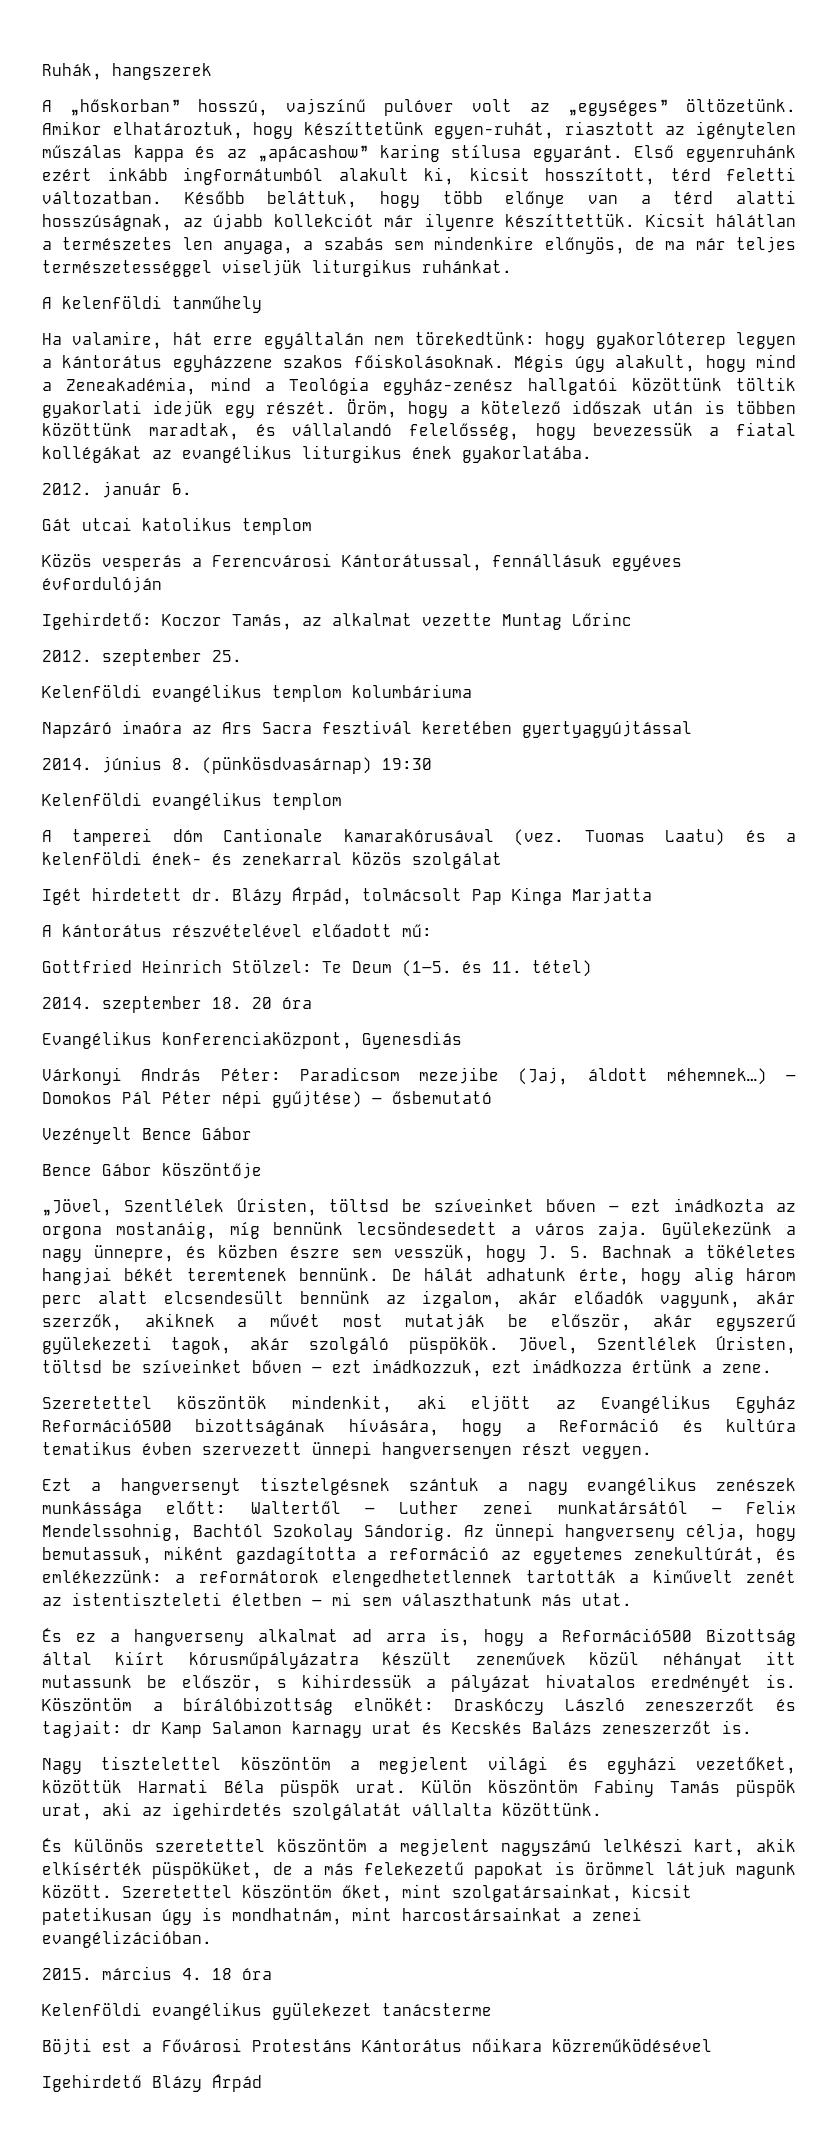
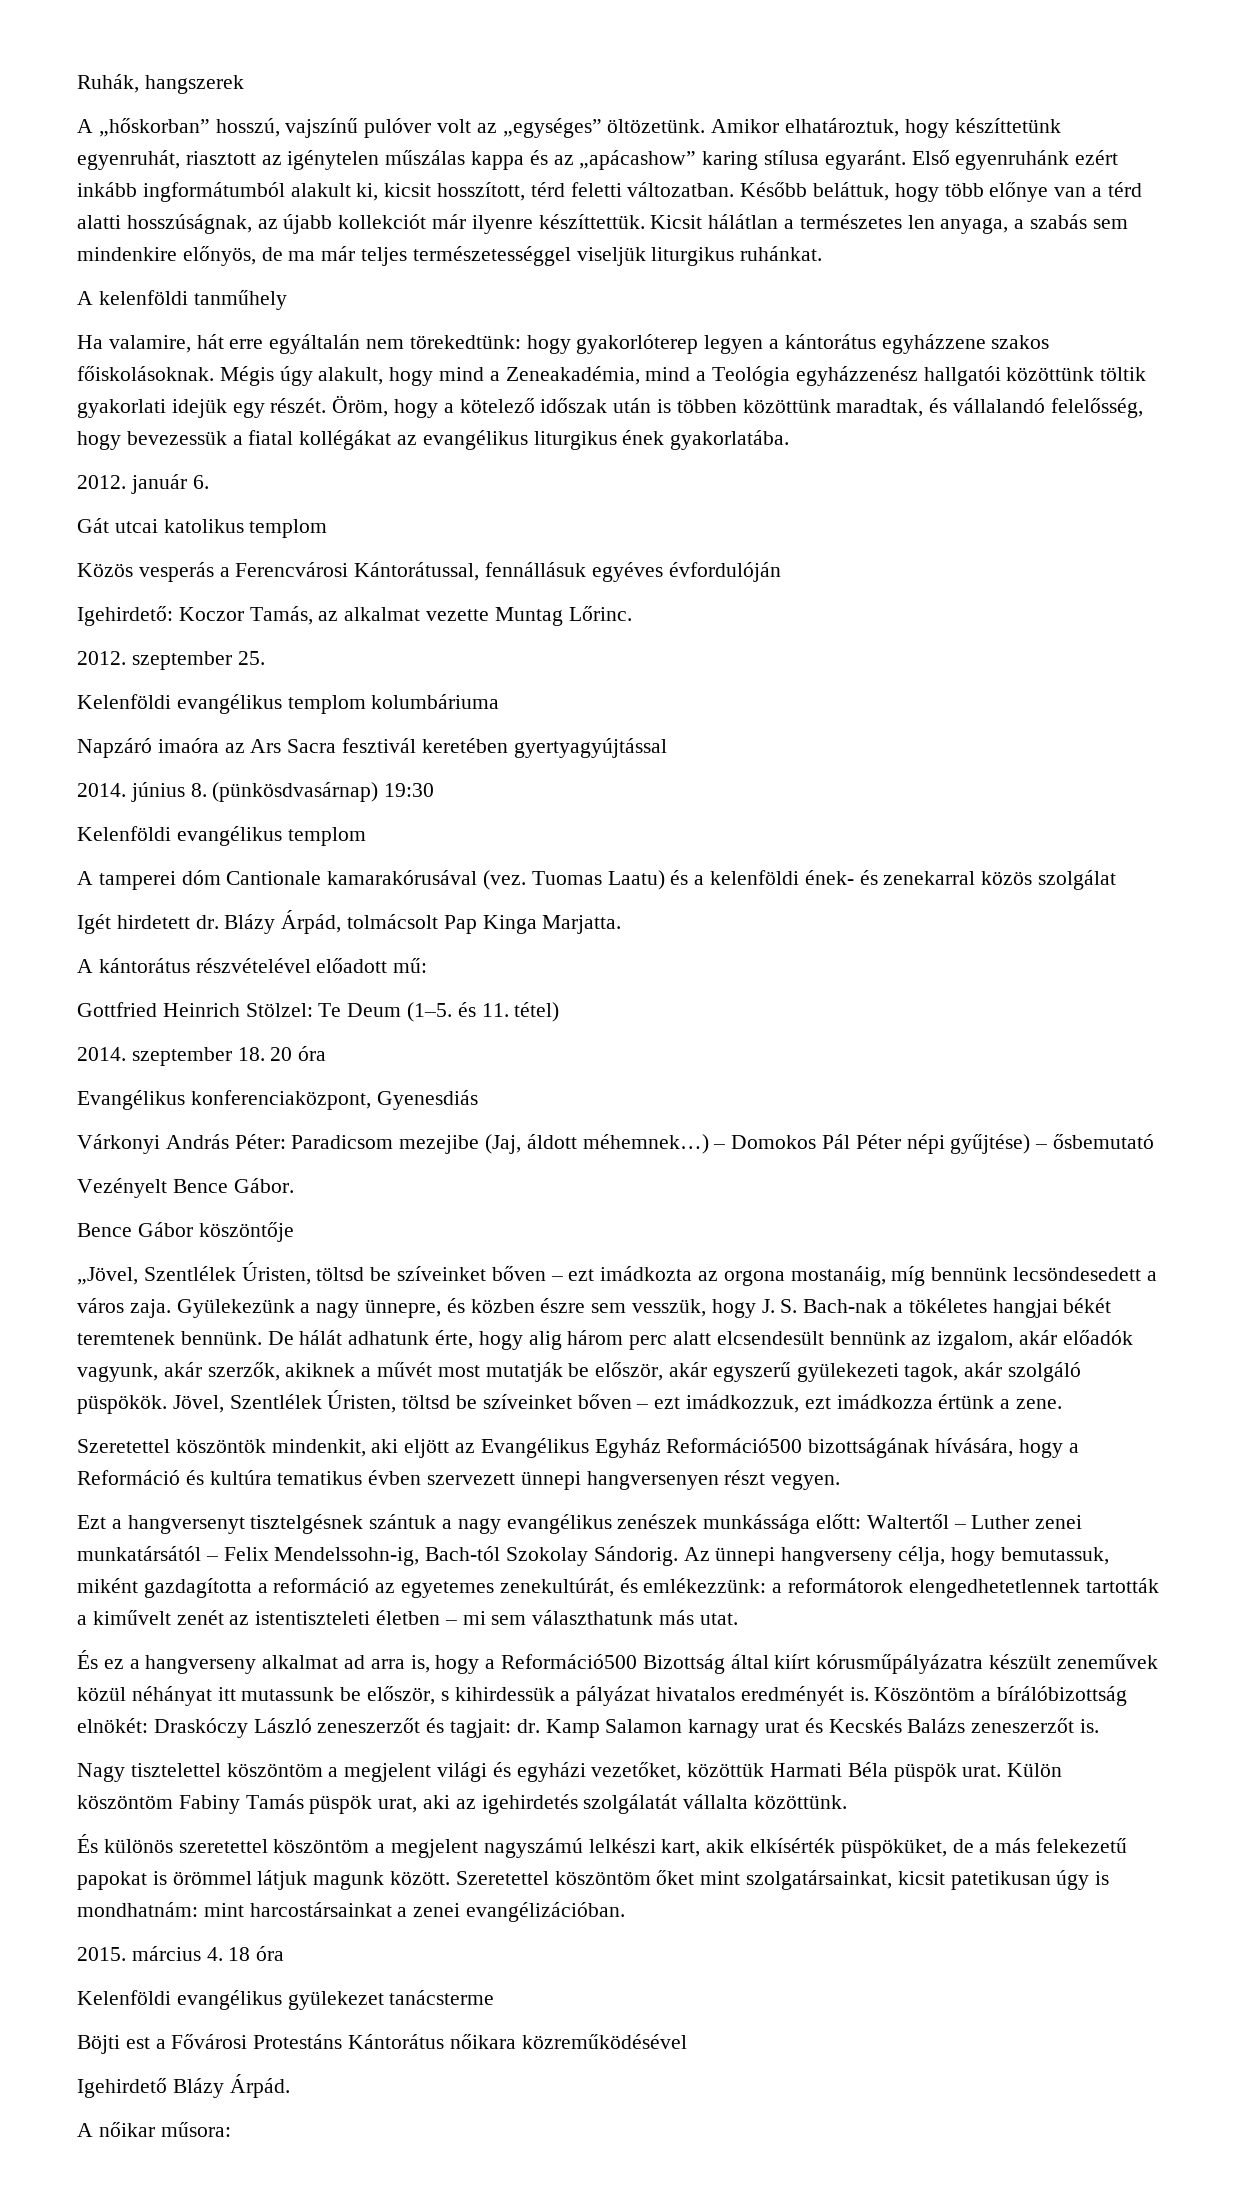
- Amikor elhatároztuk, hogy készíttetünk egyen-ruhát, riasztott az igénytelen műszálas kappa és az „apácashow” karing stílusa egyaránt.
+ Amikor elhatároztuk, hogy készíttetünk egyenruhát, riasztott az igénytelen műszálas kappa és az „apácashow” karing stílusa egyaránt.
- Mégis úgy alakult, hogy mind a Zeneakadémia, mind a Teológia egyház-zenész hallgatói közöttünk töltik gyakorlati idejük egy részét.
+ Mégis úgy alakult, hogy mind a Zeneakadémia, mind a Teológia egyházzenész hallgatói közöttünk töltik gyakorlati idejük egy részét.
- Igehirdető: Koczor Tamás, az alkalmat vezette Muntag Lőrinc
+ Igehirdető: Koczor Tamás, az alkalmat vezette Muntag Lőrinc.
- Blázy Árpád, tolmácsolt Pap Kinga Marjatta
+ Blázy Árpád, tolmácsolt Pap Kinga Marjatta.
- Vezényelt Bence Gábor
+ Vezényelt Bence Gábor.
- Gyülekezünk a nagy ünnepre, és közben észre sem vesszük, hogy J. S. Bachnak a tökéletes hangjai békét teremtenek bennünk.
+ Gyülekezünk a nagy ünnepre, és közben észre sem vesszük, hogy J. S. Bach-nak a tökéletes hangjai békét teremtenek bennünk.
- Ezt a hangversenyt tisztelgésnek szántuk a nagy evangélikus zenészek munkássága előtt: Waltertől – Luther zenei munkatársától – Felix Mendelssohnig, Bachtól Szokolay Sándorig.
+ Ezt a hangversenyt tisztelgésnek szántuk a nagy evangélikus zenészek munkássága előtt: Waltertől – Luther zenei munkatársától – Felix Mendelssohn-ig, Bach-tól Szokolay Sándorig.
- Köszöntöm a bírálóbizottság elnökét: Draskóczy László zeneszerzőt és tagjait: dr Kamp Salamon karnagy urat és Kecskés Balázs zeneszerzőt is.
+ Köszöntöm a bírálóbizottság elnökét: Draskóczy László zeneszerzőt és tagjait: dr. Kamp Salamon karnagy urat és Kecskés Balázs zeneszerzőt is.
- Szeretettel köszöntöm őket, mint szolgatársainkat, kicsit patetikusan úgy is mondhatnám, mint harcostársainkat a zenei evangélizációban.
+ Szeretettel köszöntöm őket mint szolgatársainkat, kicsit patetikusan úgy is mondhatnám: mint harcostársainkat a zenei evangélizációban.
- Igehirdető Blázy Árpád
+ Igehirdető Blázy Árpád.
+ A nőikar műsora:

